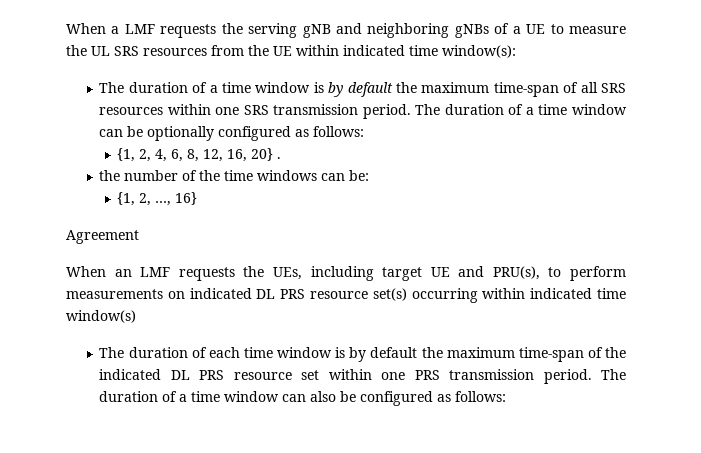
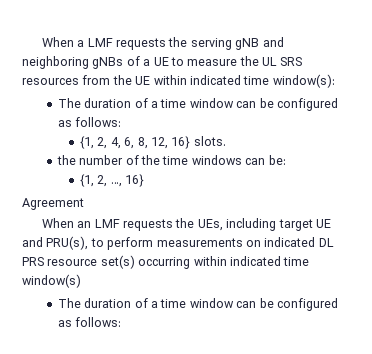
  When a LMF requests the serving gNB and neighboring gNBs of a UE to measure the UL SRS resources from the UE within indicated time window(s):
- The duration of a time window is by default the maximum time-span of all SRS resources within one SRS transmission period. The duration of a time window can be optionally configured as follows:
+ The duration of a time window can be configured as follows:
- {1, 2, 4, 6, 8, 12, 16, 20} .
+ {1, 2, 4, 6, 8, 12, 16} slots.
  When an LMF requests the UEs, including target UE and PRU(s), to perform measurements on indicated DL PRS resource set(s) occurring within indicated time window(s)
- The duration of each time window is by default the maximum time-span of the indicated DL PRS resource set within one PRS transmission period. The duration of a time window can also be configured as follows:
+ The duration of a time window can be configured as follows:

